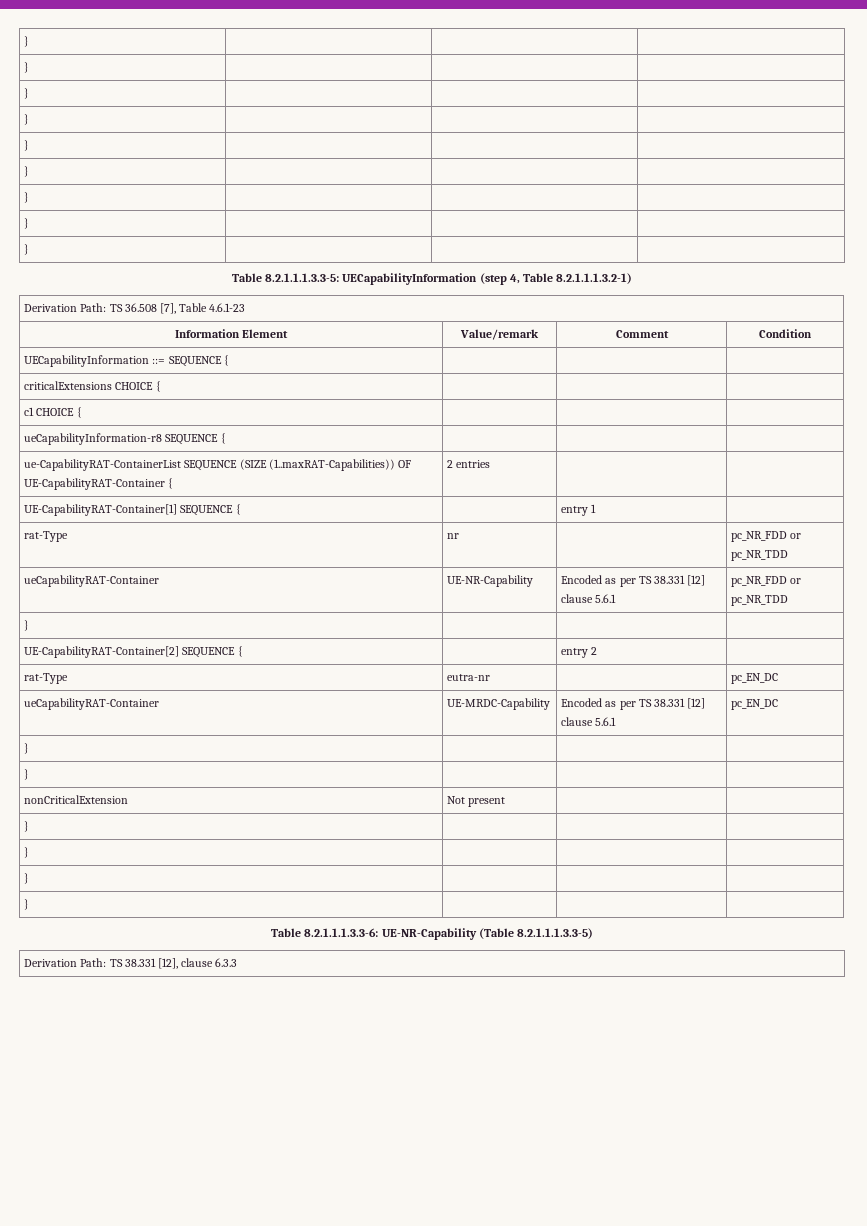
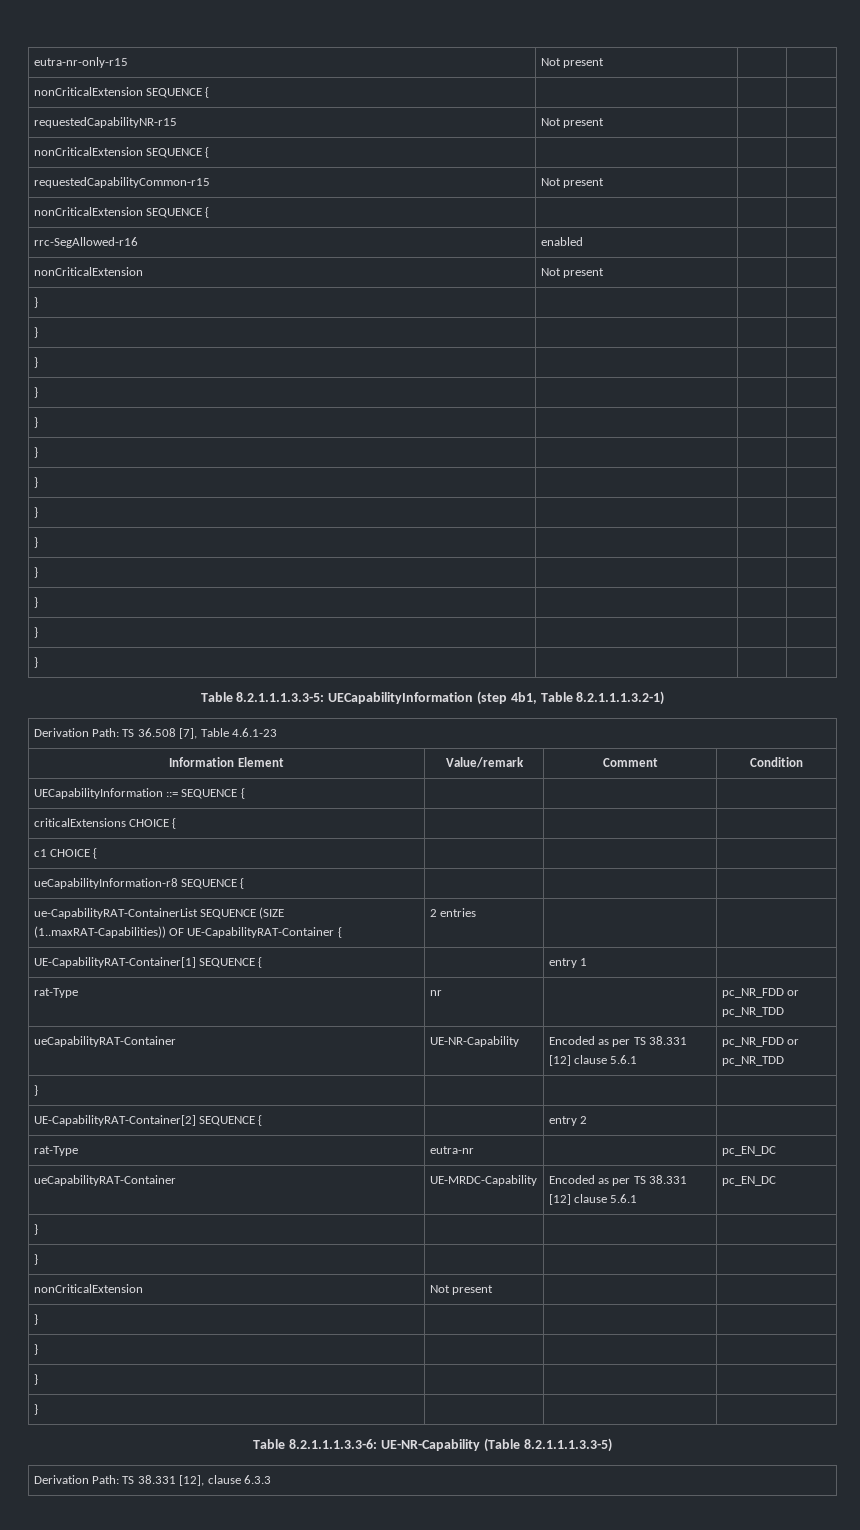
+ eutra-nr-only-r15 | Not present | |
+ nonCriticalExtension SEQUENCE { | | |
+ requestedCapabilityNR-r15 | Not present | |
+ nonCriticalExtension SEQUENCE { | | |
+ requestedCapabilityCommon-r15 | Not present | |
+ nonCriticalExtension SEQUENCE { | | |
+ rrc-SegAllowed-r16 | enabled | |
+ nonCriticalExtension | Not present | |
+ } | | |
+ } | | |
+ } | | |
+ } | | |
- Table 8.2.1.1.1.3.3-5: UECapabilityInformation (step 4, Table 8.2.1.1.1.3.2-1)
+ Table 8.2.1.1.1.3.3-5: UECapabilityInformation (step 4b1, Table 8.2.1.1.1.3.2-1)

